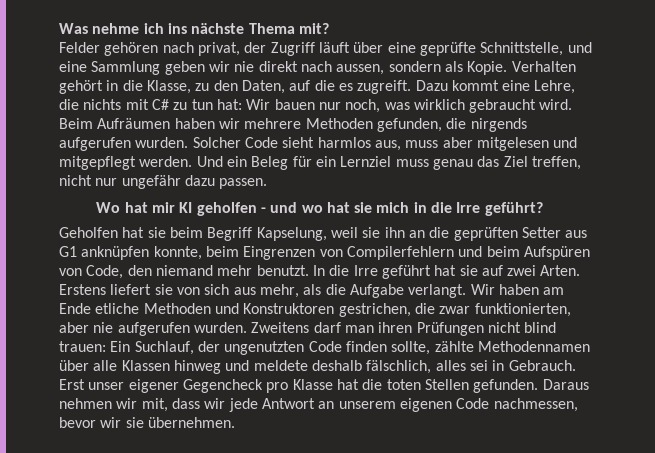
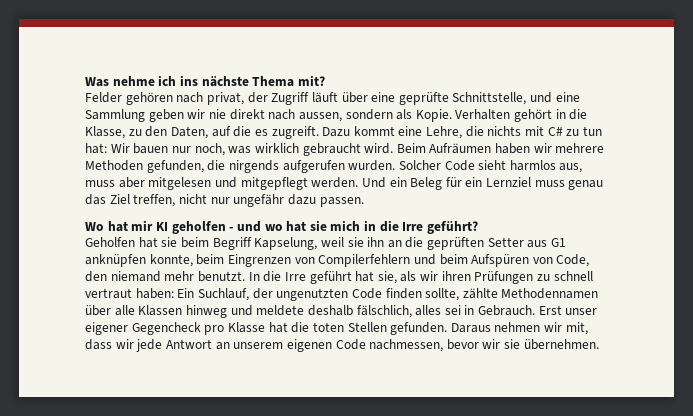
- In die Irre geführt hat sie auf zwei Arten. Erstens liefert sie von sich aus mehr, als die Aufgabe verlangt. Wir haben am Ende etliche Methoden und Konstruktoren gestrichen, die zwar funktionierten, aber nie aufgerufen wurden. Zweitens darf man ihren Prüfungen nicht blind trauen: Ein Suchlauf, der ungenutzten Code finden sollte, zählte Methodennamen über alle Klassen hinweg und meldete deshalb fälschlich, alles sei in Gebrauch.
+ In die Irre geführt hat sie, als wir ihren Prüfungen zu schnell vertraut haben: Ein Suchlauf, der ungenutzten Code finden sollte, zählte Methodennamen über alle Klassen hinweg und meldete deshalb fälschlich, alles sei in Gebrauch.

